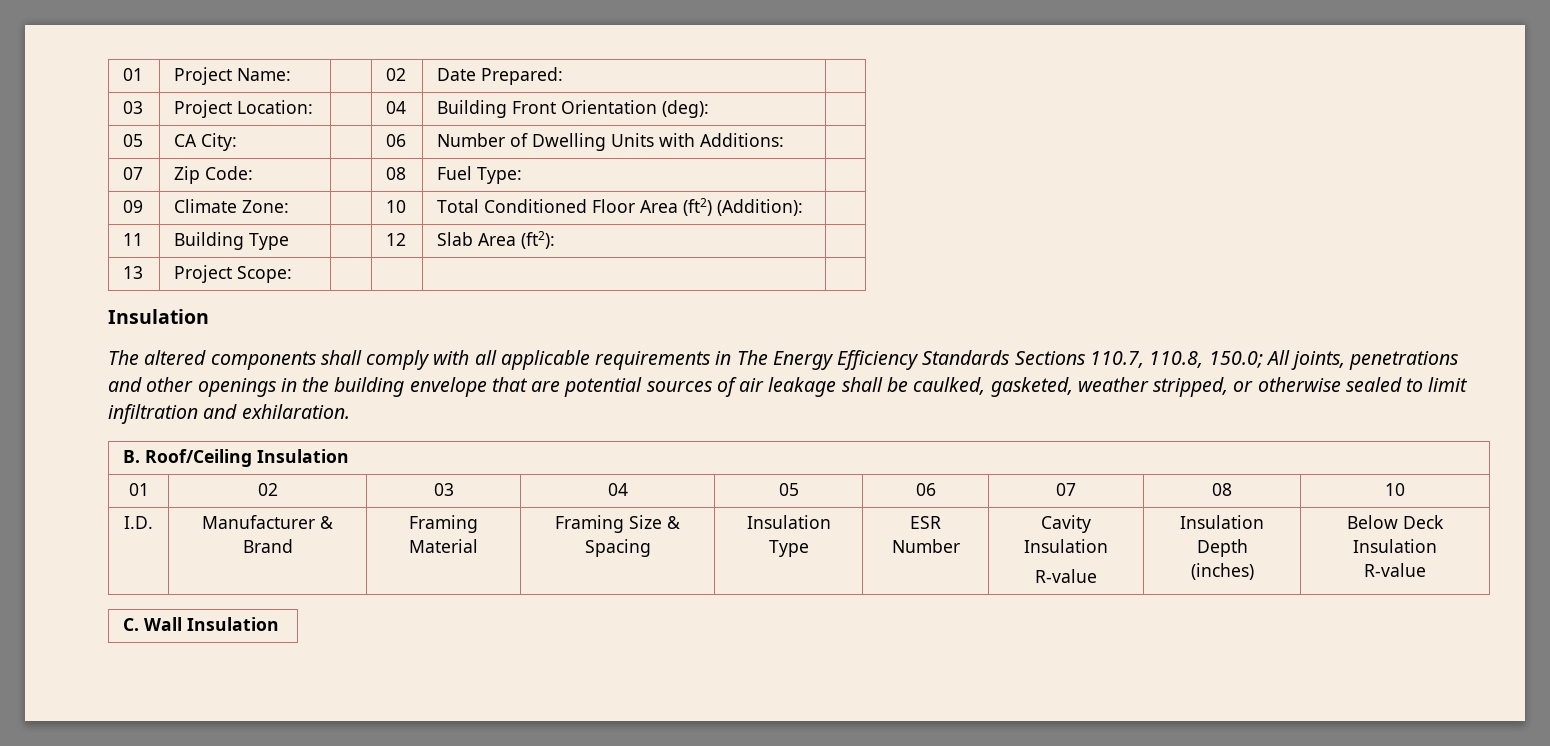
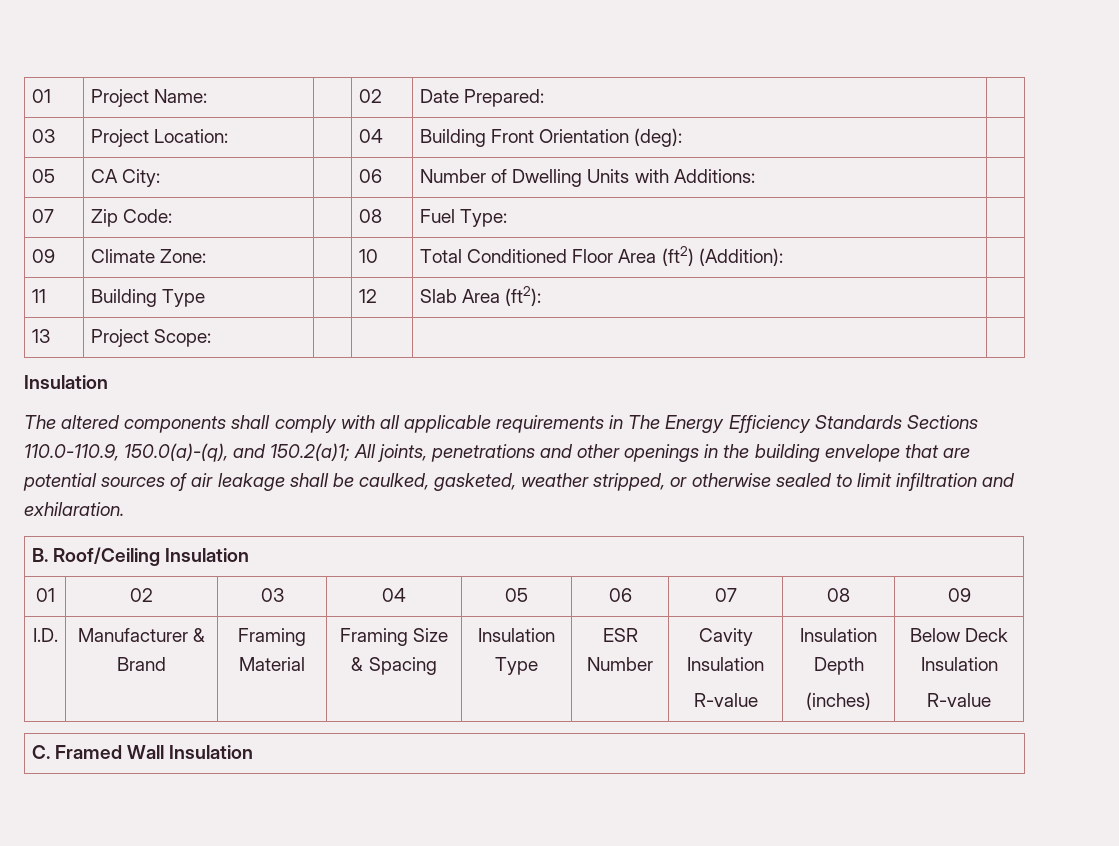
- The altered components shall comply with all applicable requirements in The Energy Efficiency Standards Sections 110.7, 110.8, 150.0; All joints, penetrations and other openings in the building envelope that are potential sources of air leakage shall be caulked, gasketed, weather stripped, or otherwise sealed to limit infiltration and exhilaration.
+ The altered components shall comply with all applicable requirements in The Energy Efficiency Standards Sections 110.0-110.9, 150.0(a)-(q), and 150.2(a)1; All joints, penetrations and other openings in the building envelope that are potential sources of air leakage shall be caulked, gasketed, weather stripped, or otherwise sealed to limit infiltration and exhilaration.
- 01 | 02 | 03 | 04 | 05 | 06 | 07 | 08 | 10
+ 01 | 02 | 03 | 04 | 05 | 06 | 07 | 08 | 09
- C. Wall Insulation
+ C. Framed Wall Insulation

